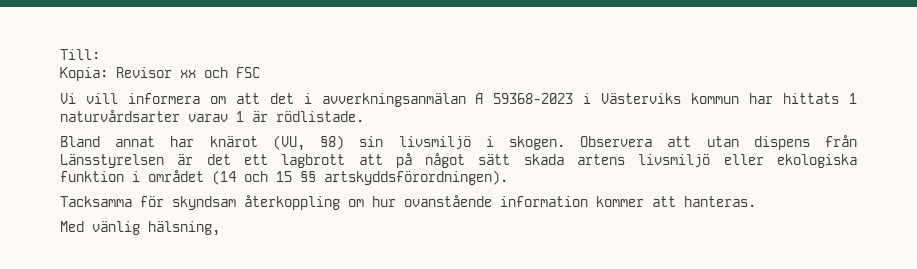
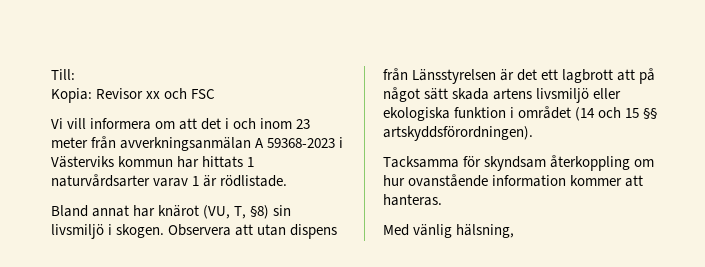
- Vi vill informera om att det i avverkningsanmälan A 59368-2023 i Västerviks kommun har hittats 1 naturvårdsarter varav 1 är rödlistade.
+ Vi vill informera om att det i och inom 23 meter från avverkningsanmälan A 59368-2023 i Västerviks kommun har hittats 1 naturvårdsarter varav 1 är rödlistade.
- Bland annat har knärot (VU, §8) sin livsmiljö i skogen.
+ Bland annat har knärot (VU, T, §8) sin livsmiljö i skogen.

